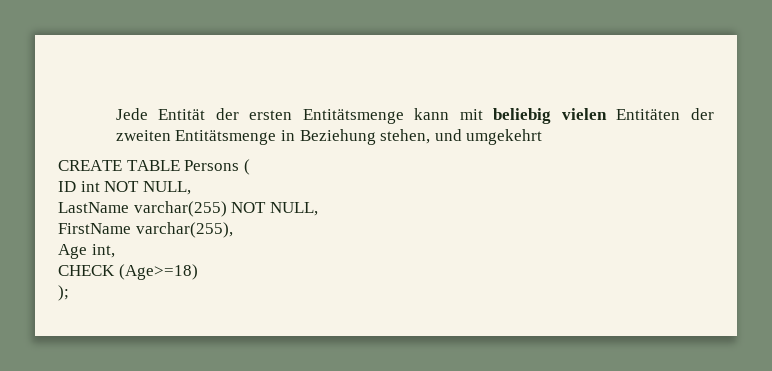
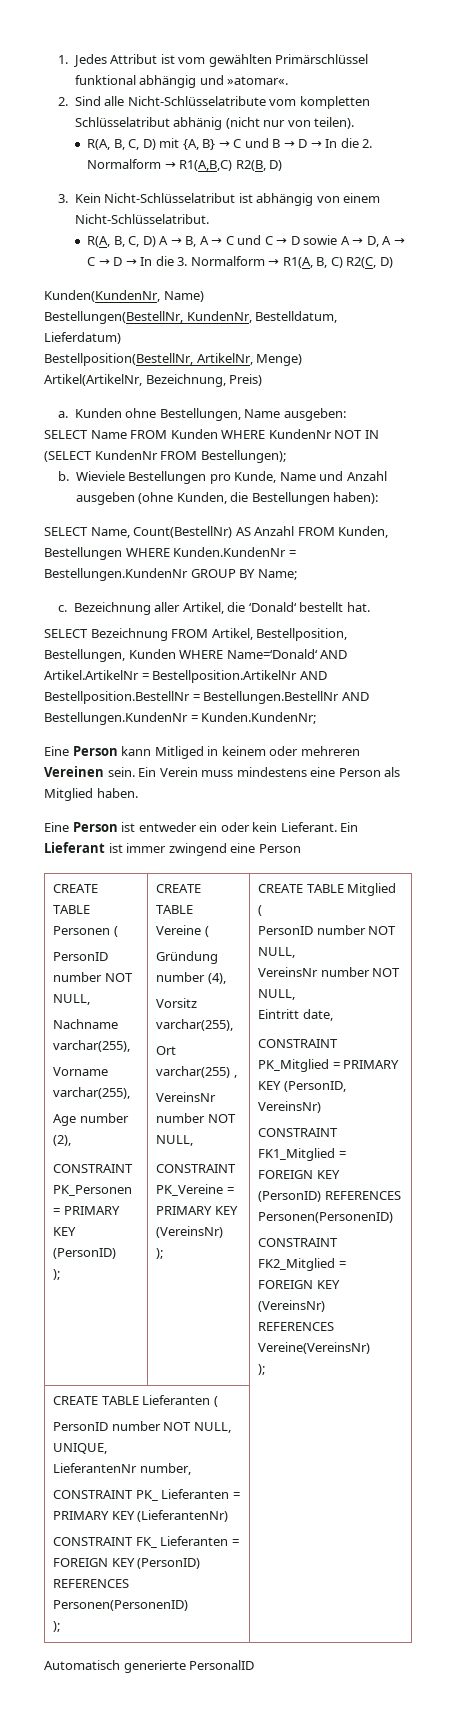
- Jede Entität der ersten Entitätsmenge kann mit beliebig vielen Entitäten der zweiten Entitätsmenge in Beziehung stehen, und umgekehrt
- CREATE TABLE Persons (
- ID int NOT NULL,
- LastName varchar(255) NOT NULL,
- FirstName varchar(255),
- Age int,
- CHECK (Age>=18)
+ 1. Jedes Attribut ist vom gewählten Primärschlüssel funktional abhängig und »atomar«.
+ 2. Sind alle Nicht-Schlüsselatribute vom kompletten Schlüsselatribut abhänig (nicht nur von teilen).
+ R(A, B, C, D) mit {A, B} → C und B → D → In die 2. Normalform → R1(A,B,C) R2(B, D)
+ 3. Kein Nicht-Schlüsselatribut ist abhängig von einem Nicht-Schlüsselatribut.
+ R(A, B, C, D) A → B, A → C und C → D sowie A → D, A → C → D → In die 3. Normalform → R1(A, B, C) R2(C, D)
+ Kunden(KundenNr, Name)
+ Bestellungen(BestellNr, KundenNr, Bestelldatum, Lieferdatum)
+ Bestellposition(BestellNr, ArtikelNr, Menge)
+ Artikel(ArtikelNr, Bezeichnung, Preis)
+ a. Kunden ohne Bestellungen, Name ausgeben:
+ SELECT Name FROM Kunden WHERE KundenNr NOT IN (SELECT KundenNr FROM Bestellungen);
+ b. Wieviele Bestellungen pro Kunde, Name und Anzahl ausgeben (ohne Kunden, die Bestellungen haben):
+ SELECT Name, Count(BestellNr) AS Anzahl FROM Kunden, Bestellungen WHERE Kunden.KundenNr = Bestellungen.KundenNr GROUP BY Name;
+ c. Bezeichnung aller Artikel, die ‘Donald‘ bestellt hat.
+ SELECT Bezeichnung FROM Artikel, Bestellposition, Bestellungen, Kunden WHERE Name=‘Donald‘ AND Artikel.ArtikelNr = Bestellposition.ArtikelNr AND Bestellposition.BestellNr = Bestellungen.BestellNr AND Bestellungen.KundenNr = Kunden.KundenNr;
+ Eine Person kann Mitliged in keinem oder mehreren Vereinen sein. Ein Verein muss mindestens eine Person als Mitglied haben.
+ Eine Person ist entweder ein oder kein Lieferant. Ein Lieferant ist immer zwingend eine Person
+ CREATE TABLE Personen (
+ PersonID number NOT NULL,
+ Nachname varchar(255),
+ Vorname varchar(255),
+ Age number (2),
+ CONSTRAINT PK_Personen = PRIMARY KEY (PersonID)
+ ); | CREATE TABLE Vereine (
+ Gründung number (4),
+ Vorsitz varchar(255),
+ Ort varchar(255) ,
+ VereinsNr number NOT NULL,
+ CONSTRAINT PK_Vereine = PRIMARY KEY (VereinsNr)
+ ); | CREATE TABLE Mitglied (
+ PersonID number NOT NULL,
+ VereinsNr number NOT NULL,
+ Eintritt date,
+ CONSTRAINT PK_Mitglied = PRIMARY KEY (PersonID, VereinsNr)
+ CONSTRAINT FK1_Mitglied = FOREIGN KEY (PersonID) REFERENCES Personen(PersonenID)
+ CONSTRAINT FK2_Mitglied = FOREIGN KEY (VereinsNr) REFERENCES Vereine(VereinsNr)
  );
+ CREATE TABLE Lieferanten (
+ PersonID number NOT NULL, UNIQUE,
+ LieferantenNr number,
+ CONSTRAINT PK_ Lieferanten = PRIMARY KEY (LieferantenNr)
+ CONSTRAINT FK_ Lieferanten = FOREIGN KEY (PersonID) REFERENCES Personen(PersonenID)
+ ); |
+ Automatisch generierte PersonalID

